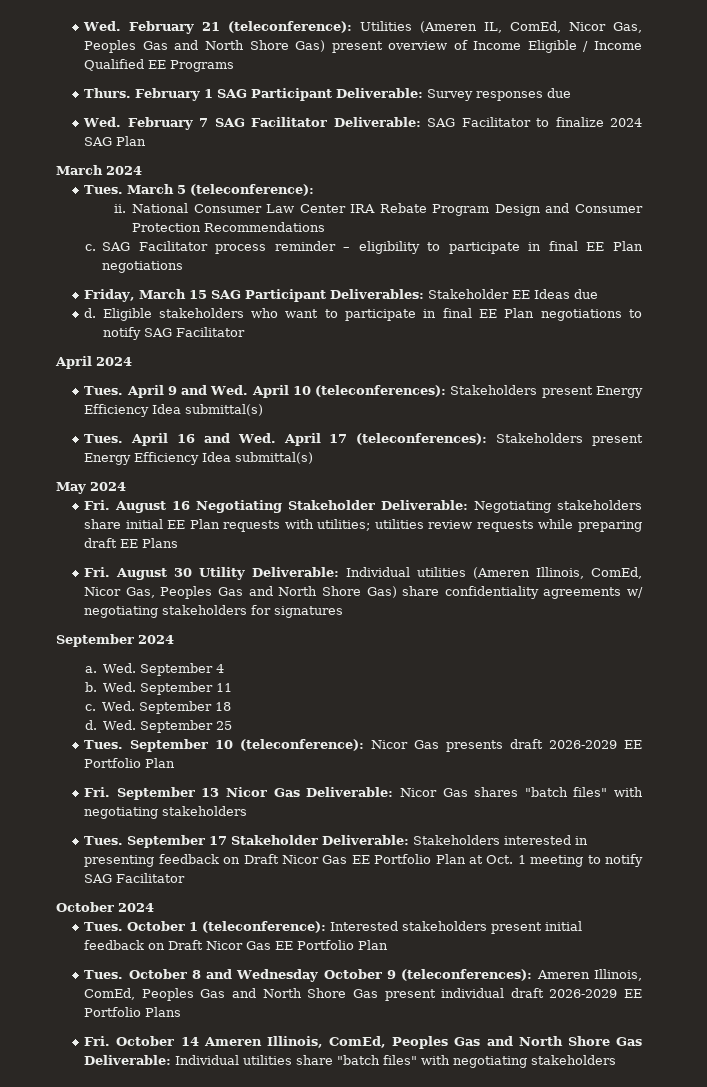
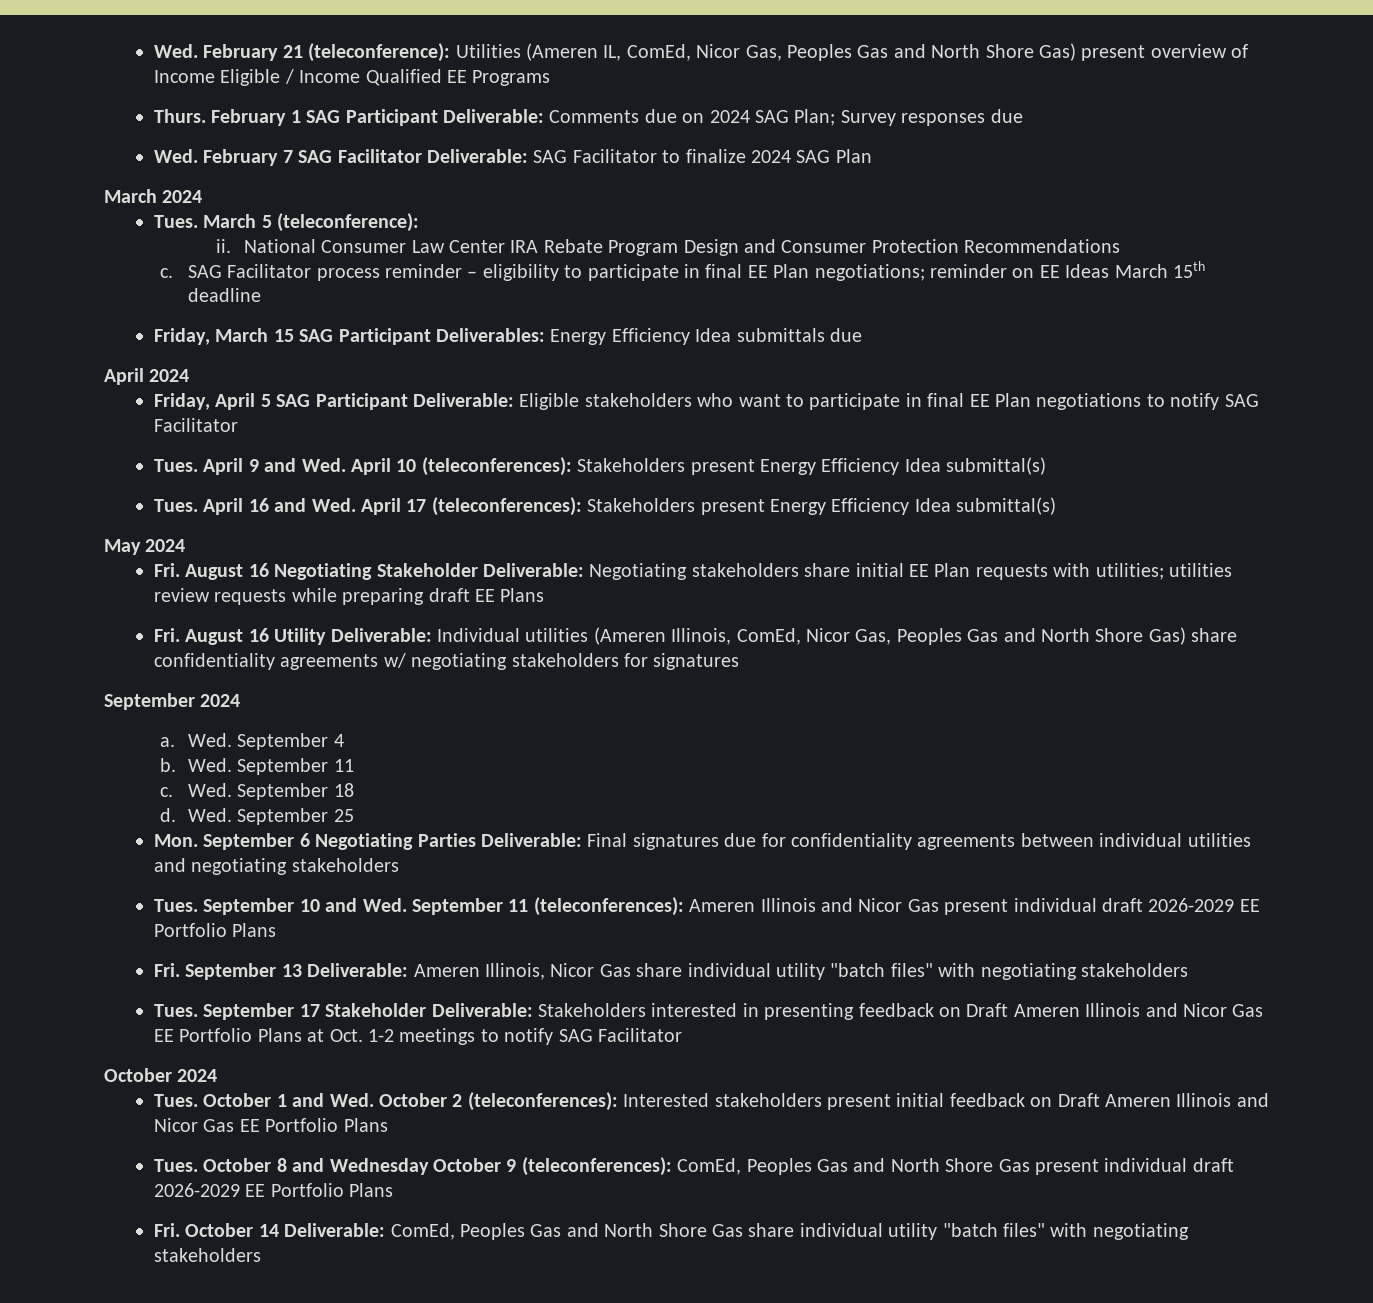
- February 1 SAG Participant Deliverable: Survey responses due
+ February 1 SAG Participant Deliverable: Comments due on 2024 SAG Plan; Survey responses due
- SAG Facilitator process reminder – eligibility to participate in final EE Plan negotiations
+ SAG Facilitator process reminder – eligibility to participate in final EE Plan negotiations; reminder on EE Ideas March 15th deadline
- Friday, March 15 SAG Participant Deliverables: Stakeholder EE Ideas due
- d. Eligible stakeholders who want to participate in final EE Plan negotiations to notify SAG Facilitator
+ Friday, March 15 SAG Participant Deliverables: Energy Efficiency Idea submittals due
+ April 2024
+ Friday, April 5 SAG Participant Deliverable: Eligible stakeholders who want to participate in final EE Plan negotiations to notify SAG Facilitator
- April 2024
- Fri. August 30 Utility Deliverable: Individual utilities (Ameren Illinois, ComEd, Nicor Gas, Peoples Gas and North Shore Gas) share confidentiality agreements w/ negotiating stakeholders for signatures
+ Fri. August 16 Utility Deliverable: Individual utilities (Ameren Illinois, ComEd, Nicor Gas, Peoples Gas and North Shore Gas) share confidentiality agreements w/ negotiating stakeholders for signatures
- Tues. September 10 (teleconference): Nicor Gas presents draft 2026-2029 EE Portfolio Plan
+ Mon. September 6 Negotiating Parties Deliverable: Final signatures due for confidentiality agreements between individual utilities and negotiating stakeholders
+ Tues. September 10 and Wed. September 11 (teleconferences): Ameren Illinois and Nicor Gas present individual draft 2026-2029 EE Portfolio Plans
- Fri. September 13 Nicor Gas Deliverable: Nicor Gas shares "batch files" with negotiating stakeholders
+ Fri. September 13 Deliverable: Ameren Illinois, Nicor Gas share individual utility "batch files" with negotiating stakeholders
- September 17 Stakeholder Deliverable: Stakeholders interested in presenting feedback on Draft Nicor Gas EE Portfolio Plan at Oct. 1 meeting to notify SAG Facilitator
+ September 17 Stakeholder Deliverable: Stakeholders interested in presenting feedback on Draft Ameren Illinois and Nicor Gas EE Portfolio Plans at Oct. 1-2 meetings to notify SAG Facilitator
- October 1 (teleconference): Interested stakeholders present initial feedback on Draft Nicor Gas EE Portfolio Plan
+ October 1 and Wed. October 2 (teleconferences): Interested stakeholders present initial feedback on Draft Ameren Illinois and Nicor Gas EE Portfolio Plans
- October 8 and Wednesday October 9 (teleconferences): Ameren Illinois, ComEd, Peoples Gas and North Shore Gas present individual draft 2026-2029 EE Portfolio Plans
+ October 8 and Wednesday October 9 (teleconferences): ComEd, Peoples Gas and North Shore Gas present individual draft 2026-2029 EE Portfolio Plans
- Fri. October 14 Ameren Illinois, ComEd, Peoples Gas and North Shore Gas Deliverable: Individual utilities share "batch files" with negotiating stakeholders
+ Fri. October 14 Deliverable: ComEd, Peoples Gas and North Shore Gas share individual utility "batch files" with negotiating stakeholders

